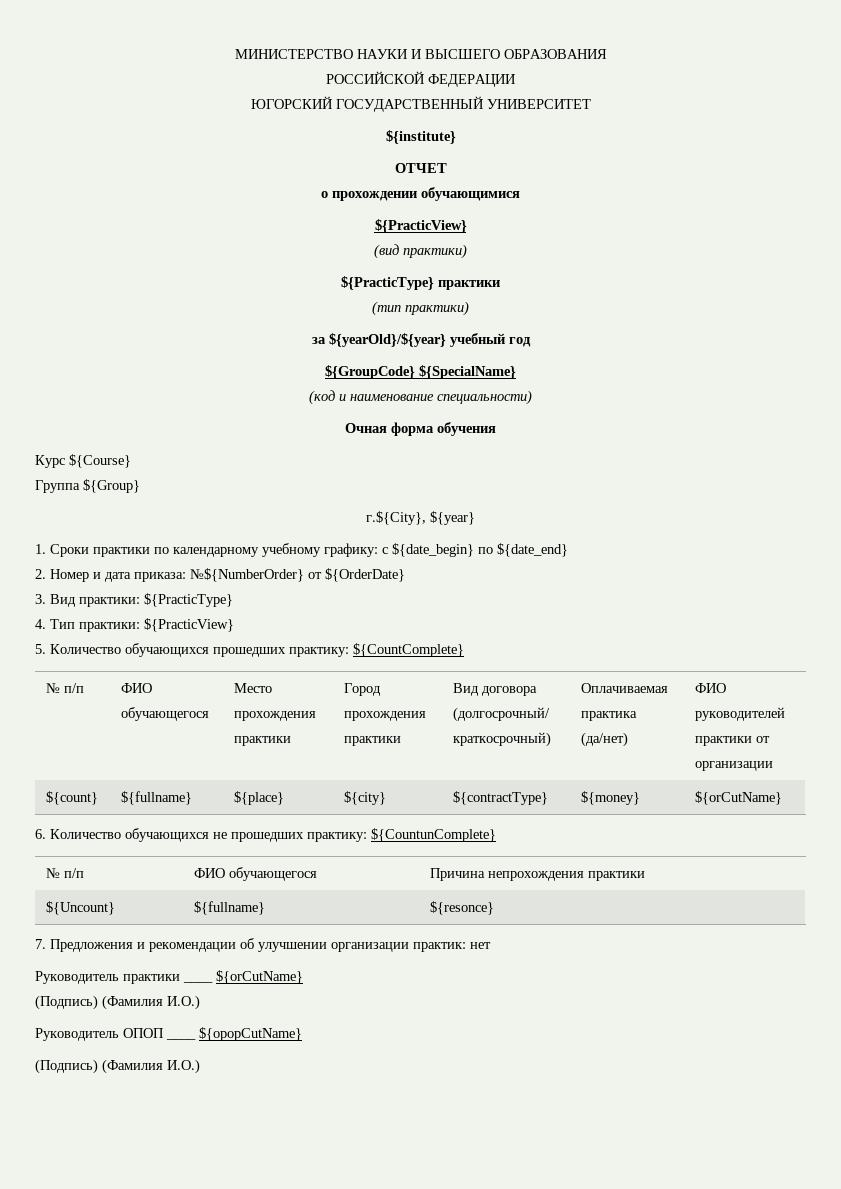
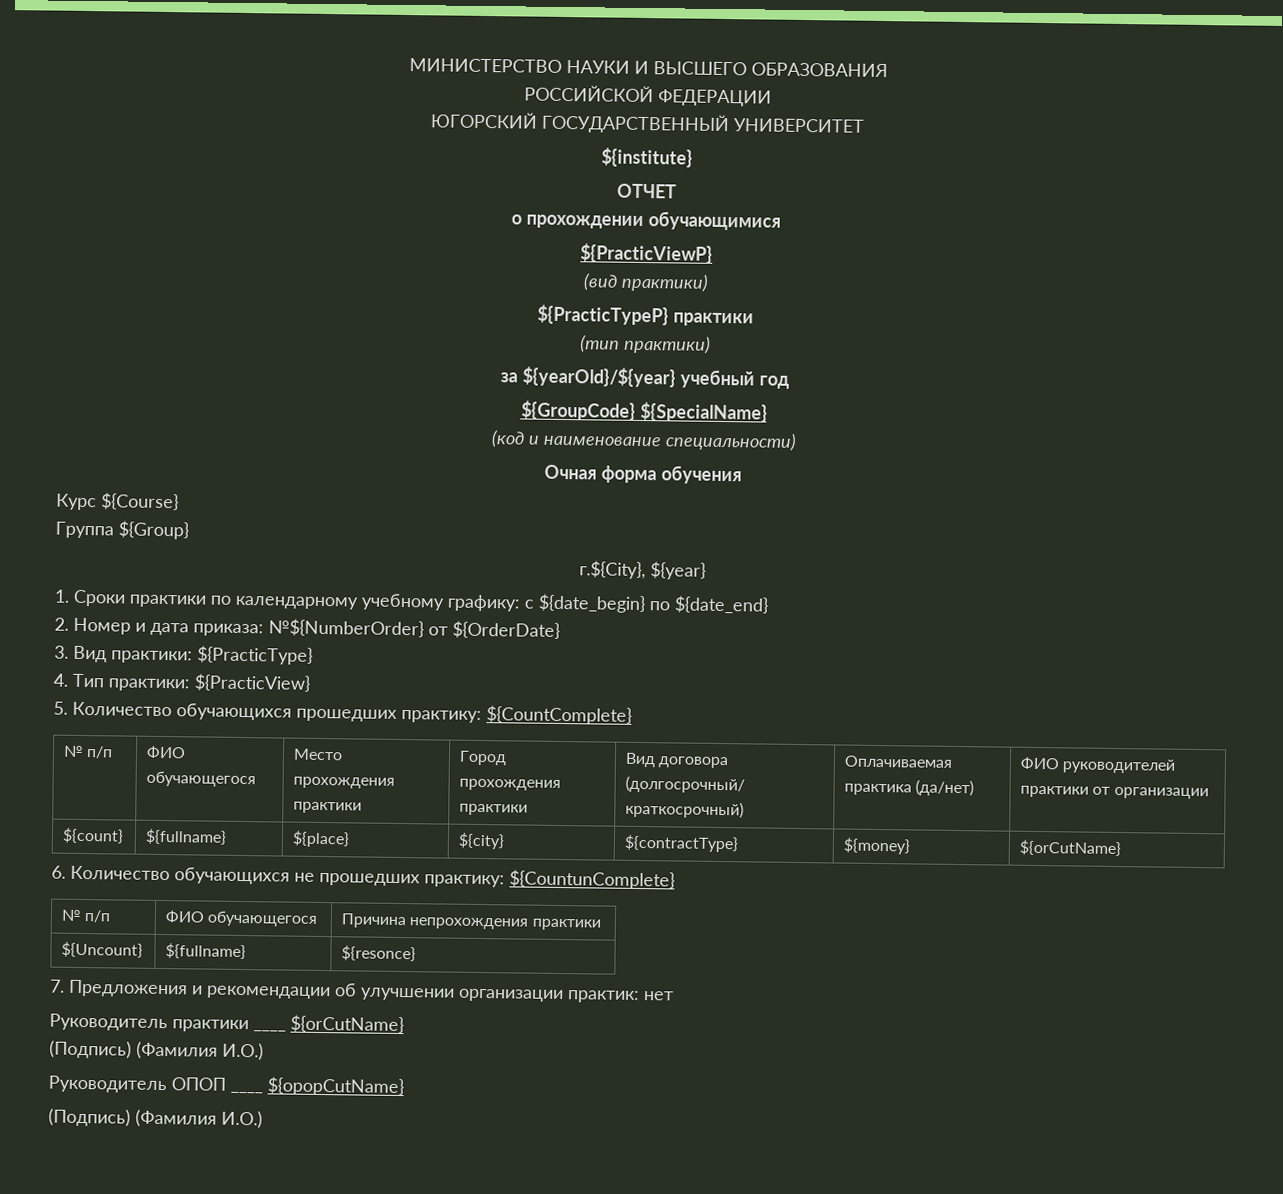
  о прохождении обучающимися
- ${PracticView}
+ ${PracticViewP}
- ${PracticType} практики
+ ${PracticTypeP} практики

